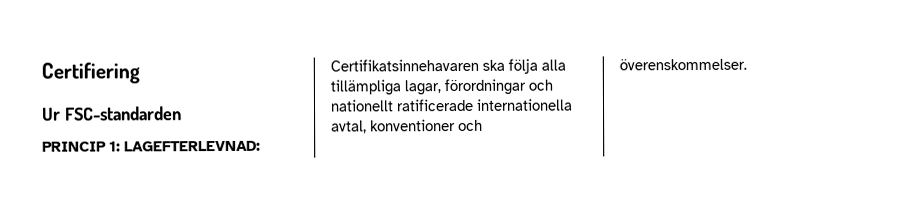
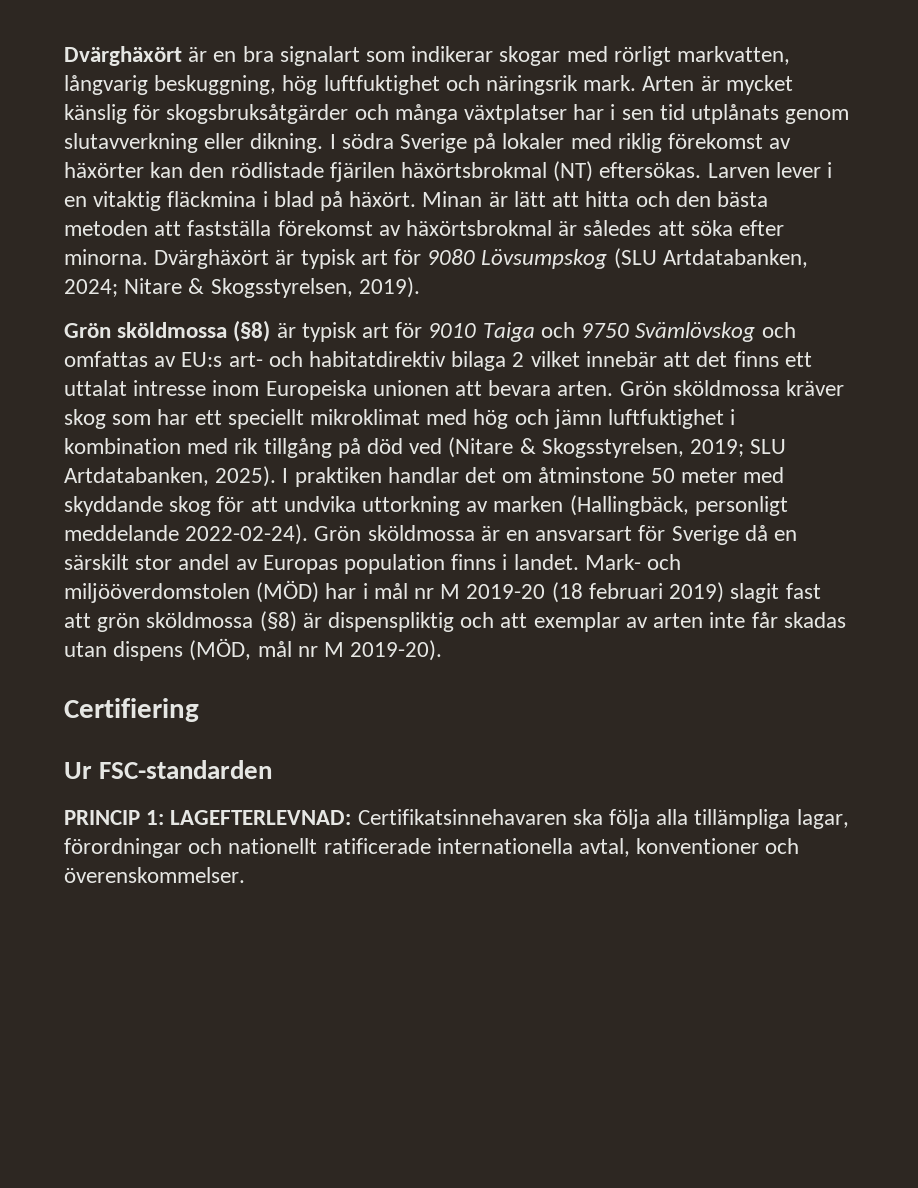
+ Dvärghäxört är en bra signalart som indikerar skogar med rörligt markvatten, långvarig beskuggning, hög luftfuktighet och näringsrik mark. Arten är mycket känslig för skogsbruksåtgärder och många växtplatser har i sen tid utplånats genom slutavverkning eller dikning. I södra Sverige på lokaler med riklig förekomst av häxörter kan den rödlistade fjärilen häxörtsbrokmal (NT) eftersökas. Larven lever i en vitaktig fläckmina i blad på häxört. Minan är lätt att hitta och den bästa metoden att fastställa förekomst av häxörtsbrokmal är således att söka efter minorna. Dvärghäxört är typisk art för 9080 Lövsumpskog (SLU Artdatabanken, 2024; Nitare & Skogsstyrelsen, 2019).
+ Grön sköldmossa (§8) är typisk art för 9010 Taiga och 9750 Svämlövskog och omfattas av EU:s art- och habitatdirektiv bilaga 2 vilket innebär att det finns ett uttalat intresse inom Europeiska unionen att bevara arten. Grön sköldmossa kräver skog som har ett speciellt mikroklimat med hög och jämn luftfuktighet i kombination med rik tillgång på död ved (Nitare & Skogsstyrelsen, 2019; SLU Artdatabanken, 2025). I praktiken handlar det om åtminstone 50 meter med skyddande skog för att undvika uttorkning av marken (Hallingbäck, personligt meddelande 2022-02-24). Grön sköldmossa är en ansvarsart för Sverige då en särskilt stor andel av Europas population finns i landet. Mark- och miljööverdomstolen (MÖD) har i mål nr M 2019-20 (18 februari 2019) slagit fast att grön sköldmossa (§8) är dispenspliktig och att exemplar av arten inte får skadas utan dispens (MÖD, mål nr M 2019-20).

